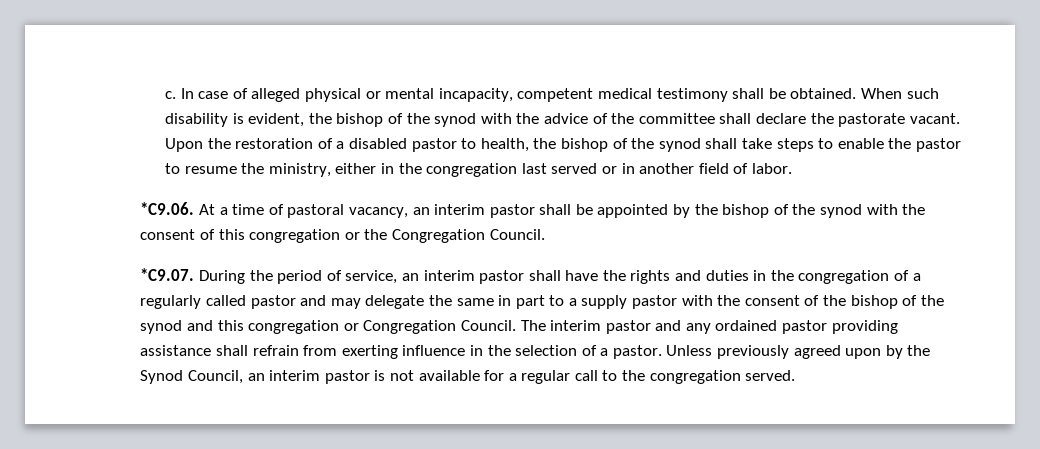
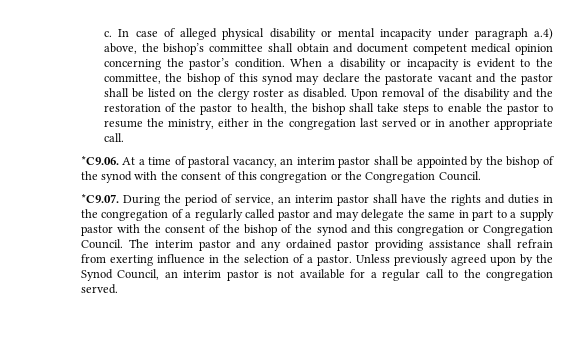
- In case of alleged physical or mental incapacity, competent medical testimony shall be obtained. When such disability is evident, the bishop of the synod with the advice of the committee shall declare the pastorate vacant. Upon the restoration of a disabled pastor to health, the bishop of the synod shall take steps to enable the pastor to resume the ministry, either in the congregation last served or in another field of labor.
+ In case of alleged physical disability or mental incapacity under paragraph a.4) above, the bishop’s committee shall obtain and document competent medical opinion concerning the pastor’s condition. When a disability or incapacity is evident to the committee, the bishop of this synod may declare the pastorate vacant and the pastor shall be listed on the clergy roster as disabled. Upon removal of the disability and the restoration of the pastor to health, the bishop shall take steps to enable the pastor to resume the ministry, either in the congregation last served or in another appropriate call.

